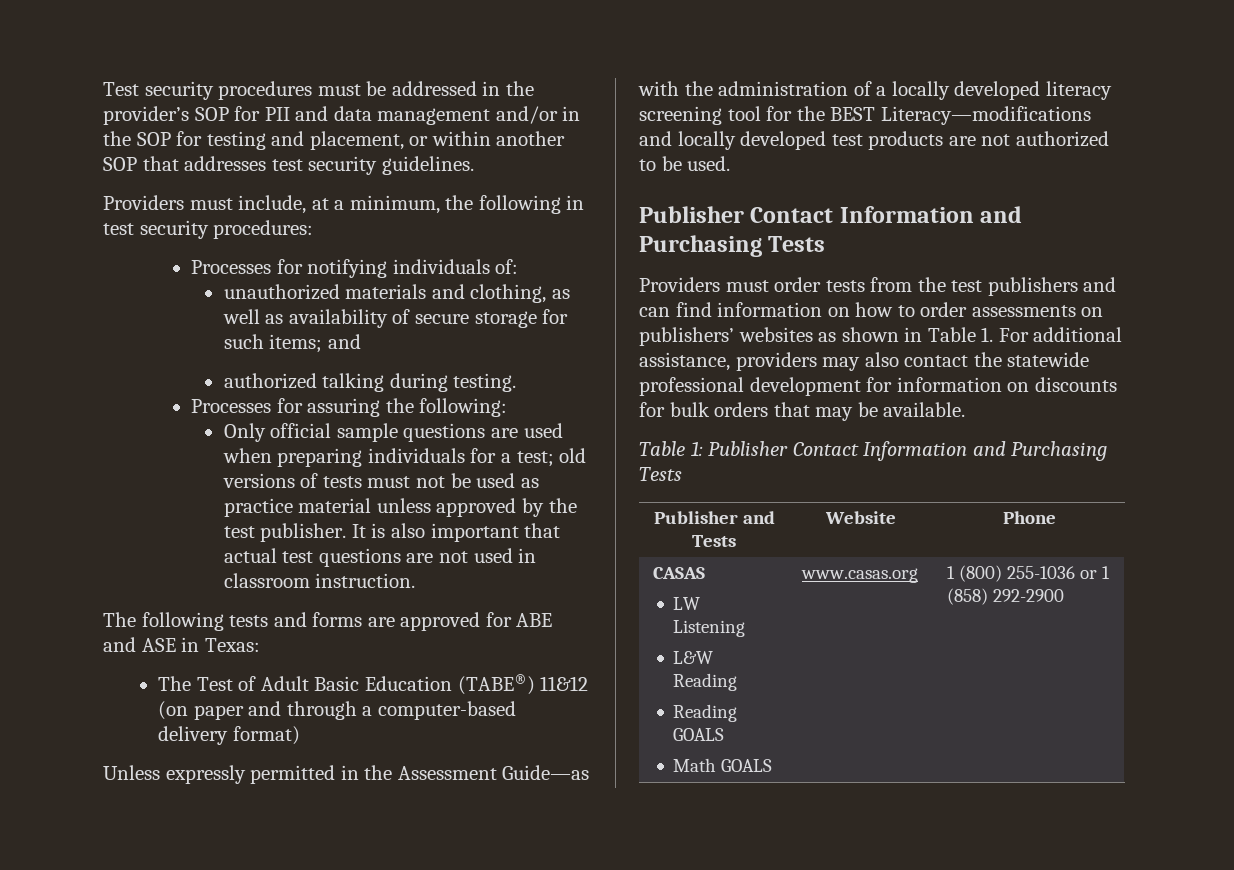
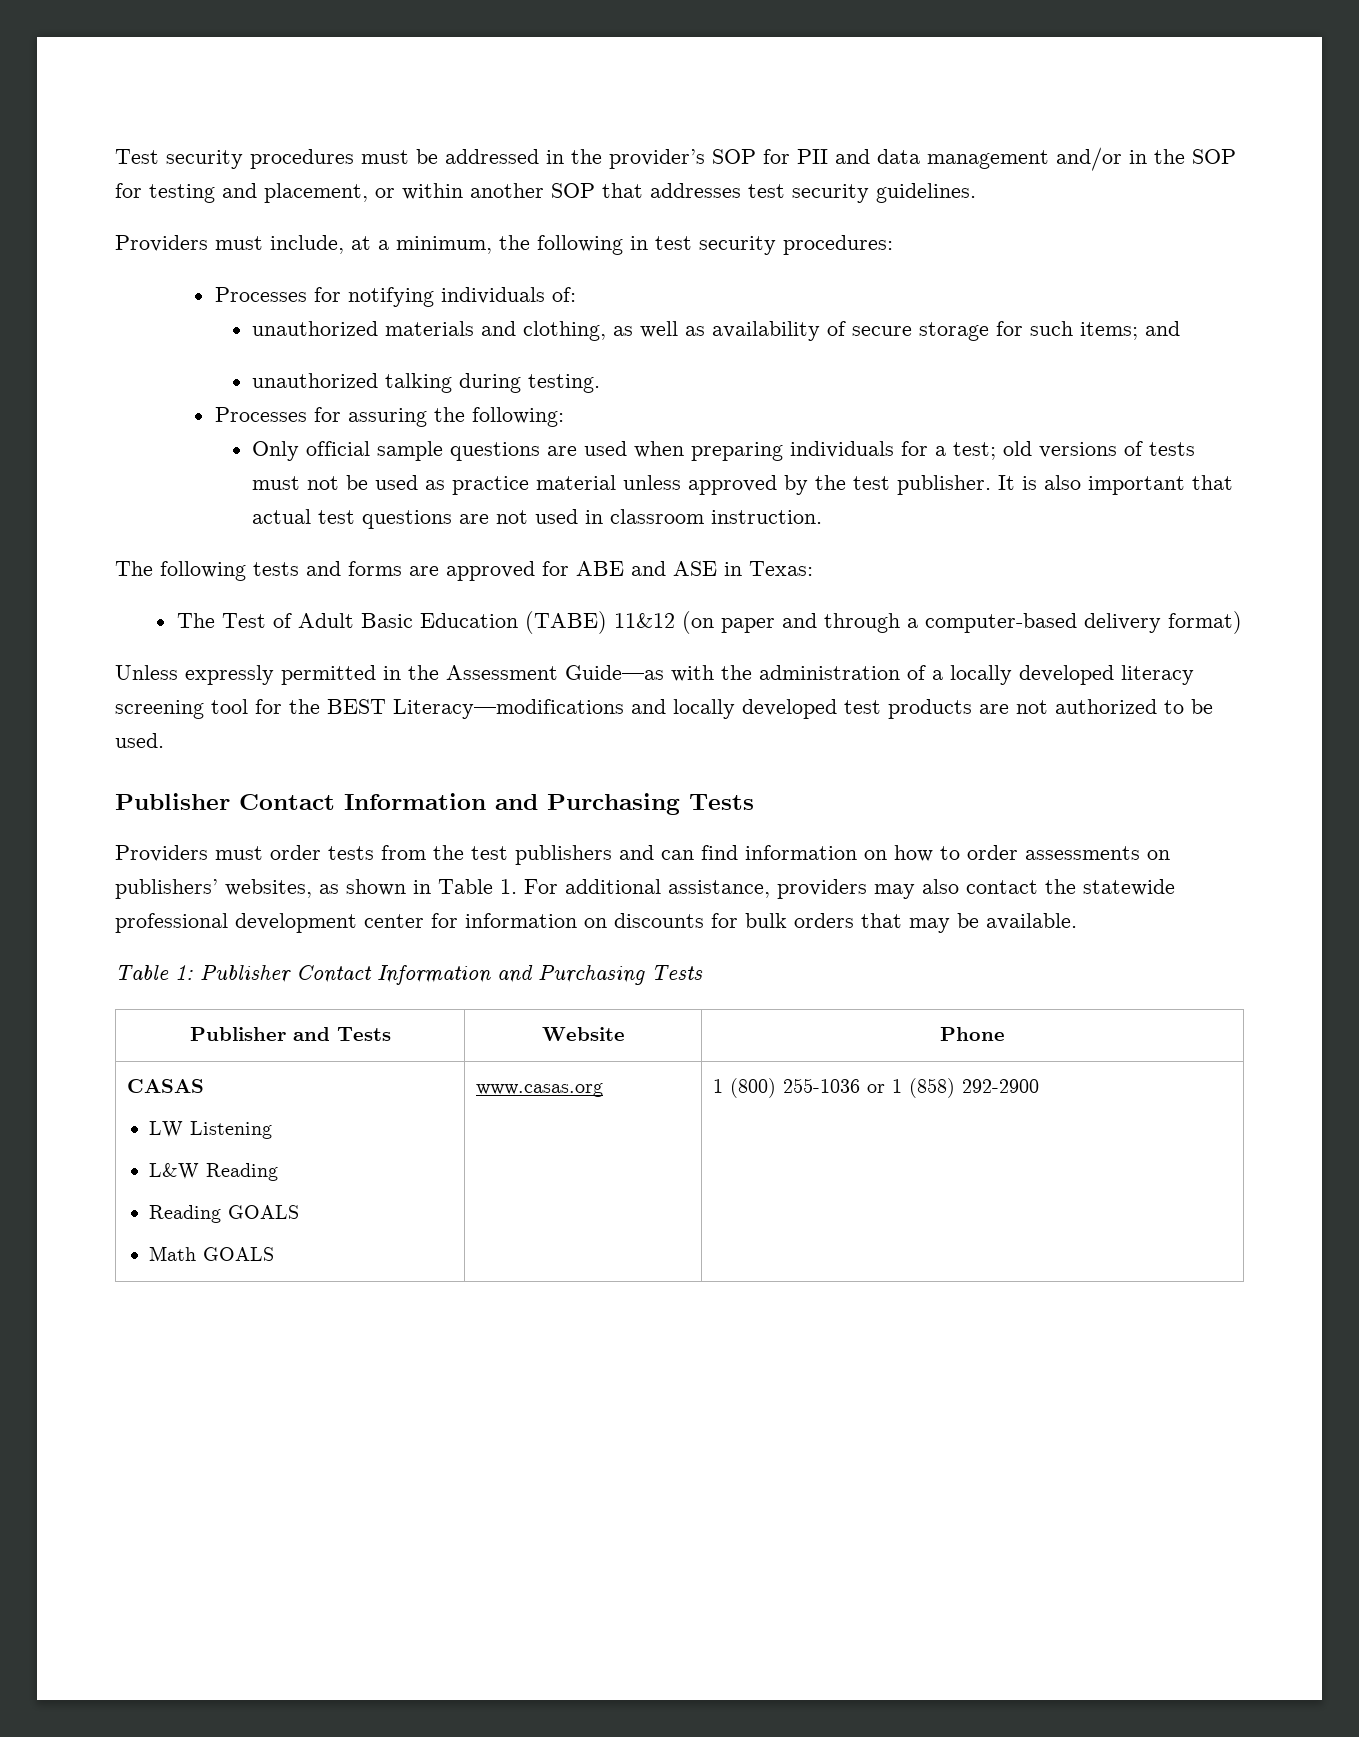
- authorized talking during testing.
+ unauthorized talking during testing.
- The Test of Adult Basic Education (TABE®) 11&12 (on paper and through a computer-based delivery format)
+ The Test of Adult Basic Education (TABE) 11&12 (on paper and through a computer-based delivery format)
- Providers must order tests from the test publishers and can find information on how to order assessments on publishers’ websites as shown in Table 1. For additional assistance, providers may also contact the statewide professional development for information on discounts for bulk orders that may be available.
+ Providers must order tests from the test publishers and can find information on how to order assessments on publishers’ websites, as shown in Table 1. For additional assistance, providers may also contact the statewide professional development center for information on discounts for bulk orders that may be available.

